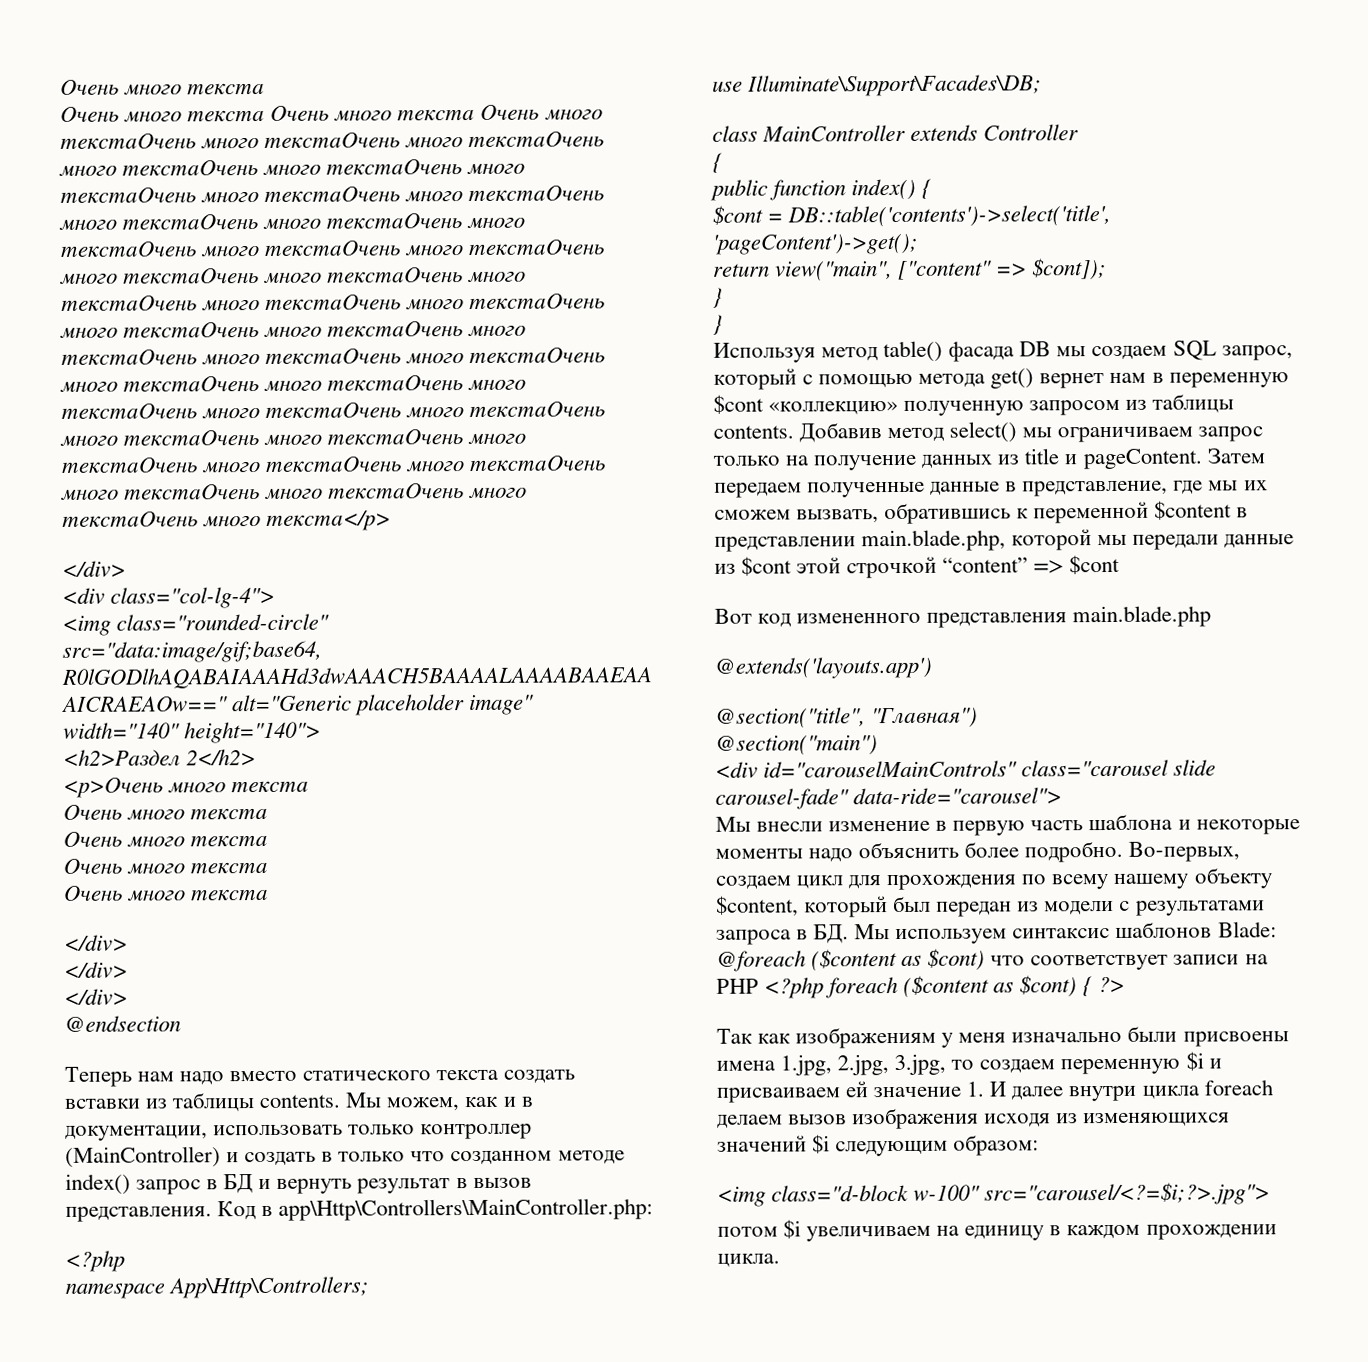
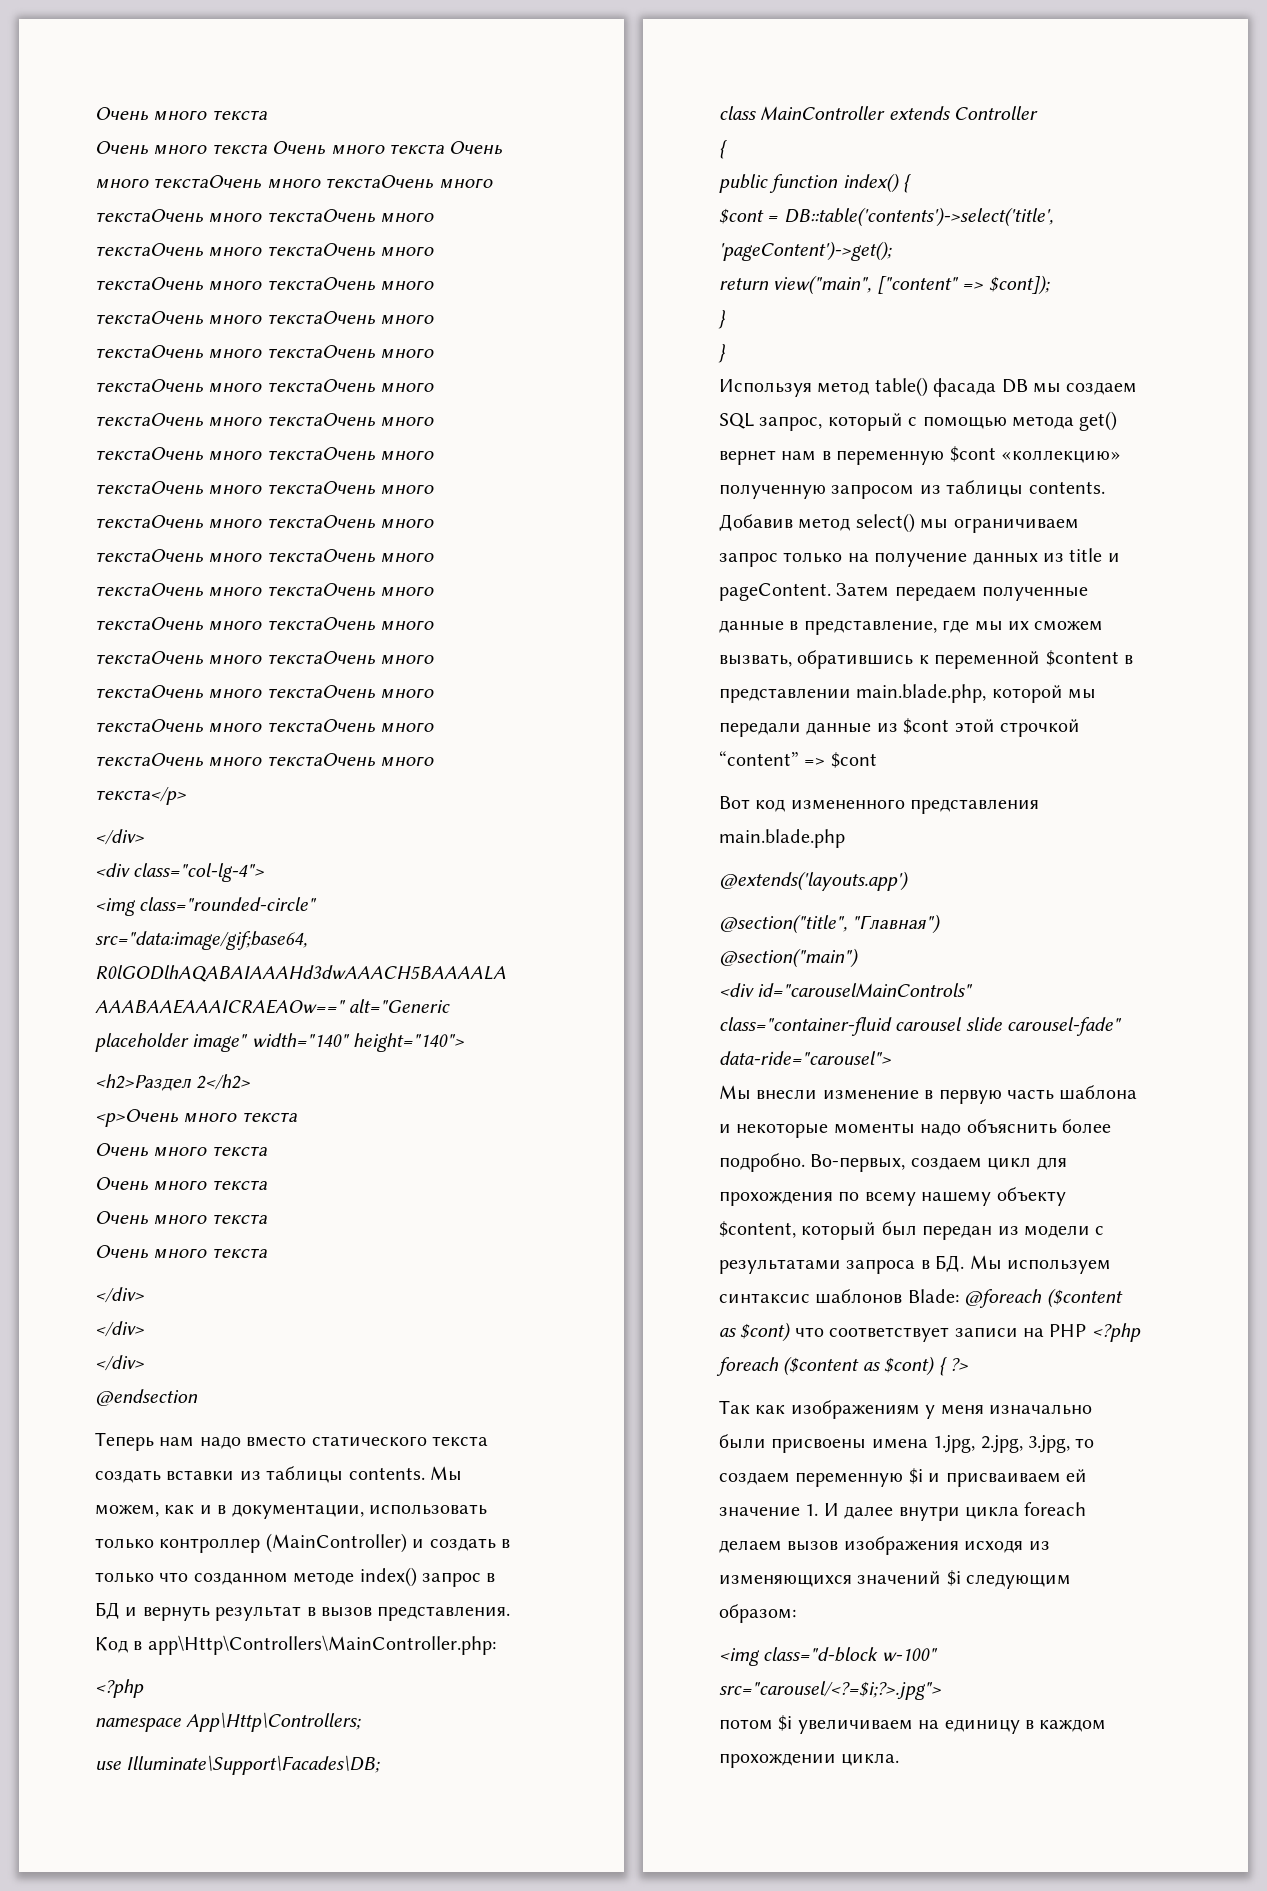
- <div id="carouselMainControls" class="carousel slide carousel-fade" data-ride="carousel">
+ <div id="carouselMainControls" class="container-fluid carousel slide carousel-fade" data-ride="carousel">

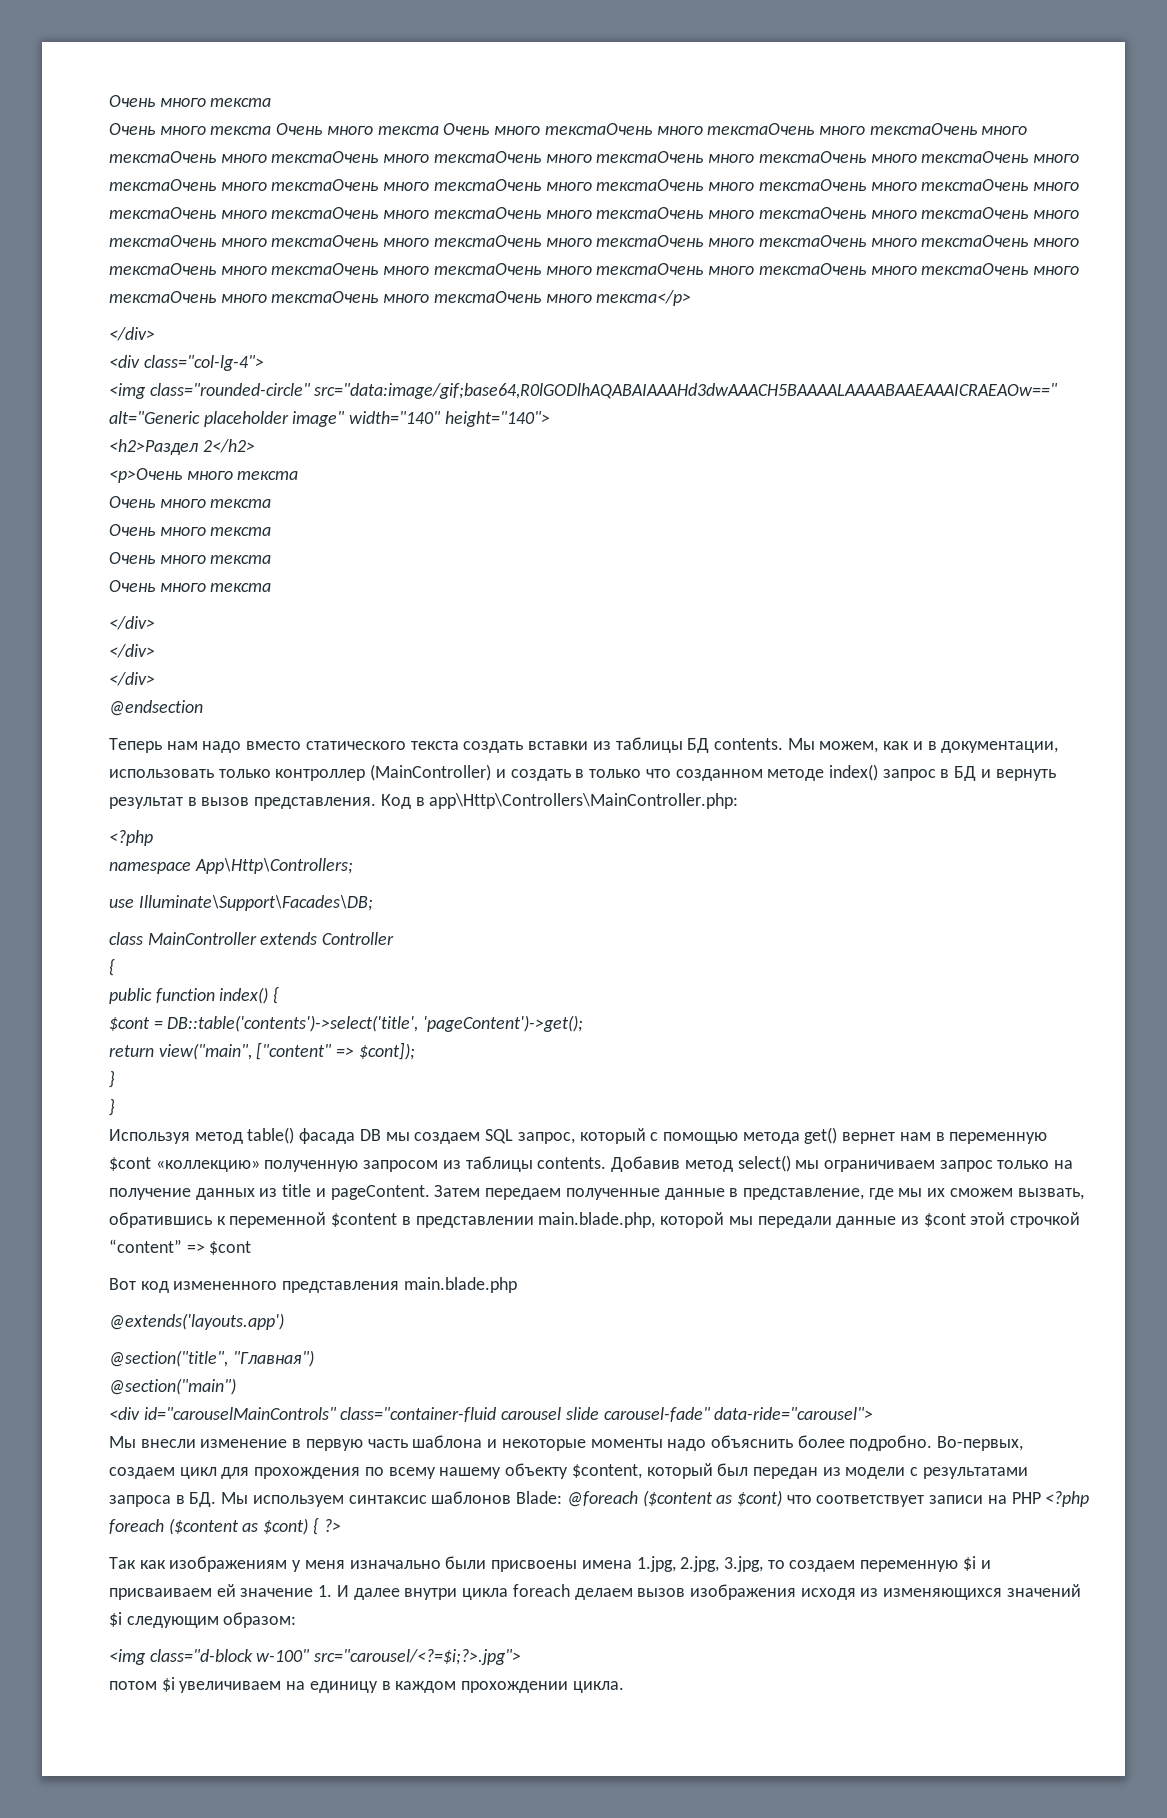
- Теперь нам надо вместо статического текста создать вставки из таблицы contents.
+ Теперь нам надо вместо статического текста создать вставки из таблицы БД contents.

